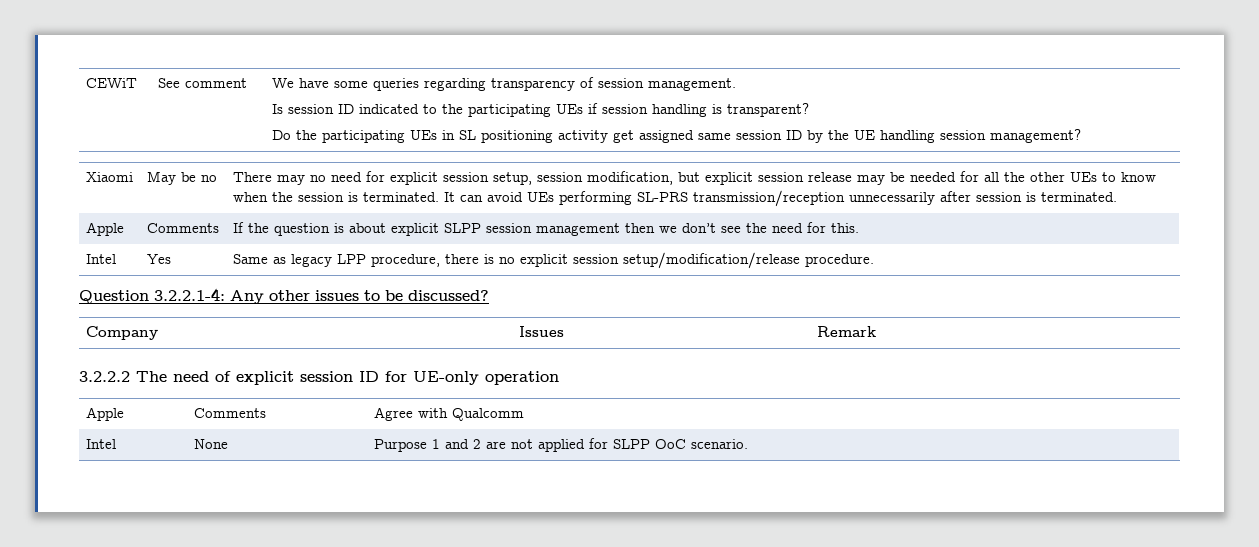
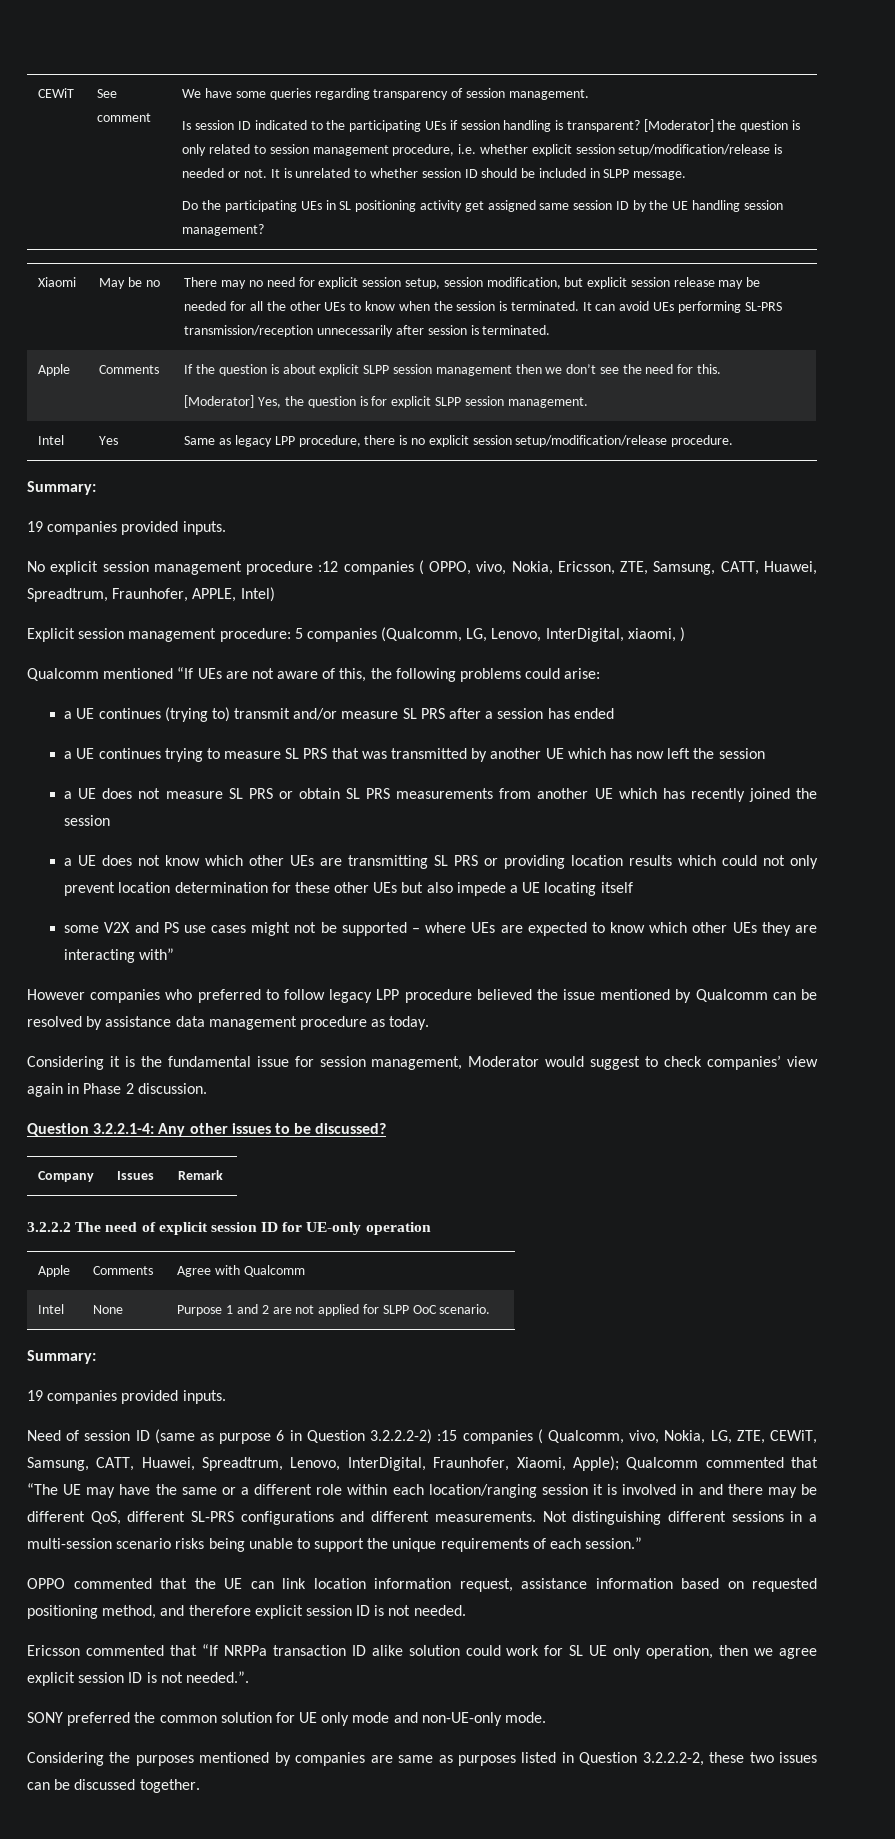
+ [Moderator] the question is only related to session management procedure, i.e. whether explicit session setup/modification/release is needed or not. It is unrelated to whether session ID should be included in SLPP message.
  Apple | Comments | If the question is about explicit SLPP session management then we don’t see the need for this.
+ [Moderator] Yes, the question is for explicit SLPP session management.
  Intel | Yes | Same as legacy LPP procedure, there is no explicit session setup/modification/release procedure.
+ Summary:
+ 19 companies provided inputs.
+ No explicit session management procedure :12 companies ( OPPO, vivo, Nokia, Ericsson, ZTE, Samsung, CATT, Huawei, Spreadtrum, Fraunhofer, APPLE, Intel)
+ Explicit session management procedure: 5 companies (Qualcomm, LG, Lenovo, InterDigital, xiaomi, )
+ Qualcomm mentioned “If UEs are not aware of this, the following problems could arise:
+ a UE continues (trying to) transmit and/or measure SL PRS after a session has ended
+ a UE continues trying to measure SL PRS that was transmitted by another UE which has now left the session
+ a UE does not measure SL PRS or obtain SL PRS measurements from another UE which has recently joined the session
+ a UE does not know which other UEs are transmitting SL PRS or providing location results which could not only prevent location determination for these other UEs but also impede a UE locating itself
+ some V2X and PS use cases might not be supported – where UEs are expected to know which other UEs they are interacting with”
+ However companies who preferred to follow legacy LPP procedure believed the issue mentioned by Qualcomm can be resolved by assistance data management procedure as today.
+ Considering it is the fundamental issue for session management, Moderator would suggest to check companies’ view again in Phase 2 discussion.
  Intel | None | Purpose 1 and 2 are not applied for SLPP OoC scenario.
+ Summary:
+ 19 companies provided inputs.
+ Need of session ID (same as purpose 6 in Question 3.2.2.2-2) :15 companies ( Qualcomm, vivo, Nokia, LG, ZTE, CEWiT, Samsung, CATT, Huawei, Spreadtrum, Lenovo, InterDigital, Fraunhofer, Xiaomi, Apple); Qualcomm commented that “The UE may have the same or a different role within each location/ranging session it is involved in and there may be different QoS, different SL-PRS configurations and different measurements. Not distinguishing different sessions in a multi-session scenario risks being unable to support the unique requirements of each session.”
+ OPPO commented that the UE can link location information request, assistance information based on requested positioning method, and therefore explicit session ID is not needed.
+ Ericsson commented that “If NRPPa transaction ID alike solution could work for SL UE only operation, then we agree explicit session ID is not needed.”.
+ SONY preferred the common solution for UE only mode and non-UE-only mode.
+ Considering the purposes mentioned by companies are same as purposes listed in Question 3.2.2.2-2, these two issues can be discussed together.

